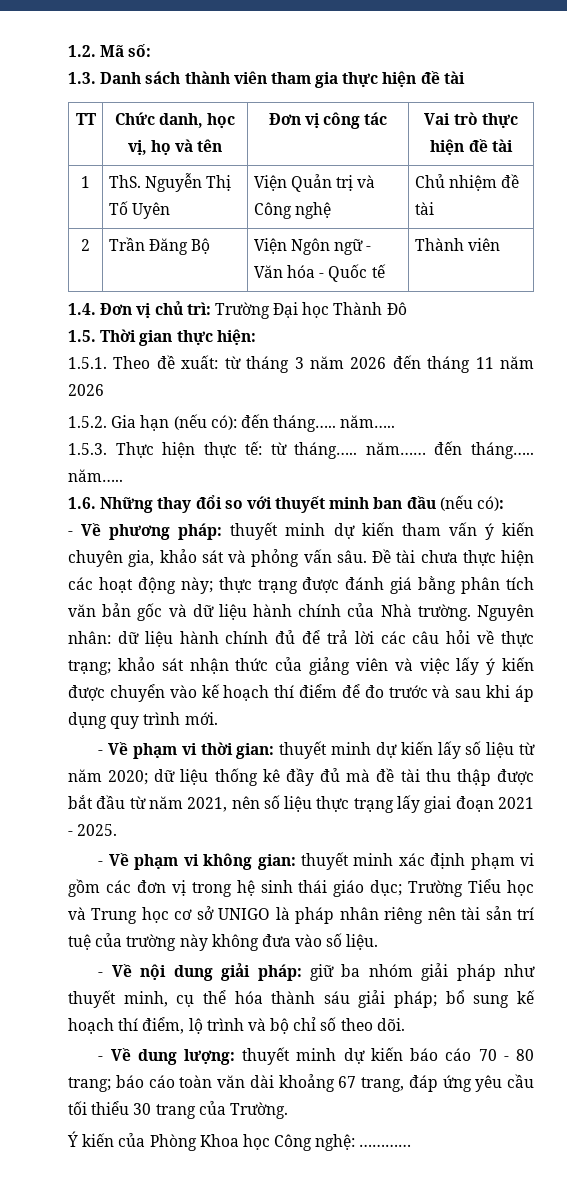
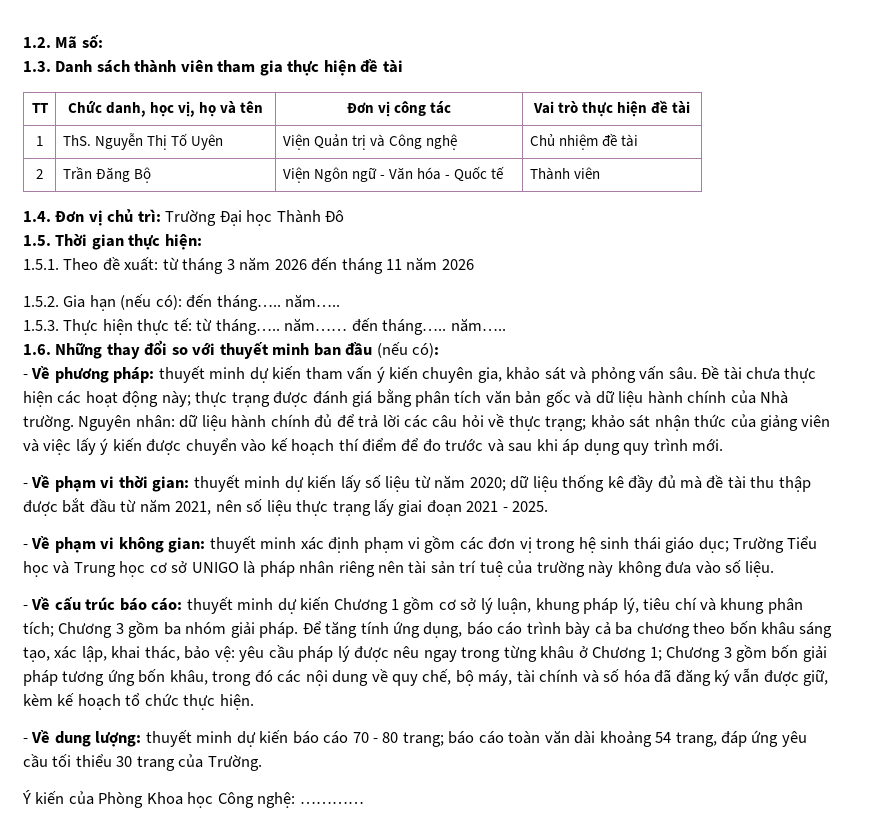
- - Về nội dung giải pháp: giữ ba nhóm giải pháp như thuyết minh, cụ thể hóa thành sáu giải pháp; bổ sung kế hoạch thí điểm, lộ trình và bộ chỉ số theo dõi.
+ - Về cấu trúc báo cáo: thuyết minh dự kiến Chương 1 gồm cơ sở lý luận, khung pháp lý, tiêu chí và khung phân tích; Chương 3 gồm ba nhóm giải pháp. Để tăng tính ứng dụng, báo cáo trình bày cả ba chương theo bốn khâu sáng tạo, xác lập, khai thác, bảo vệ: yêu cầu pháp lý được nêu ngay trong từng khâu ở Chương 1; Chương 3 gồm bốn giải pháp tương ứng bốn khâu, trong đó các nội dung về quy chế, bộ máy, tài chính và số hóa đã đăng ký vẫn được giữ, kèm kế hoạch tổ chức thực hiện.
- - Về dung lượng: thuyết minh dự kiến báo cáo 70 - 80 trang; báo cáo toàn văn dài khoảng 67 trang, đáp ứng yêu cầu tối thiểu 30 trang của Trường.
+ - Về dung lượng: thuyết minh dự kiến báo cáo 70 - 80 trang; báo cáo toàn văn dài khoảng 54 trang, đáp ứng yêu cầu tối thiểu 30 trang của Trường.

